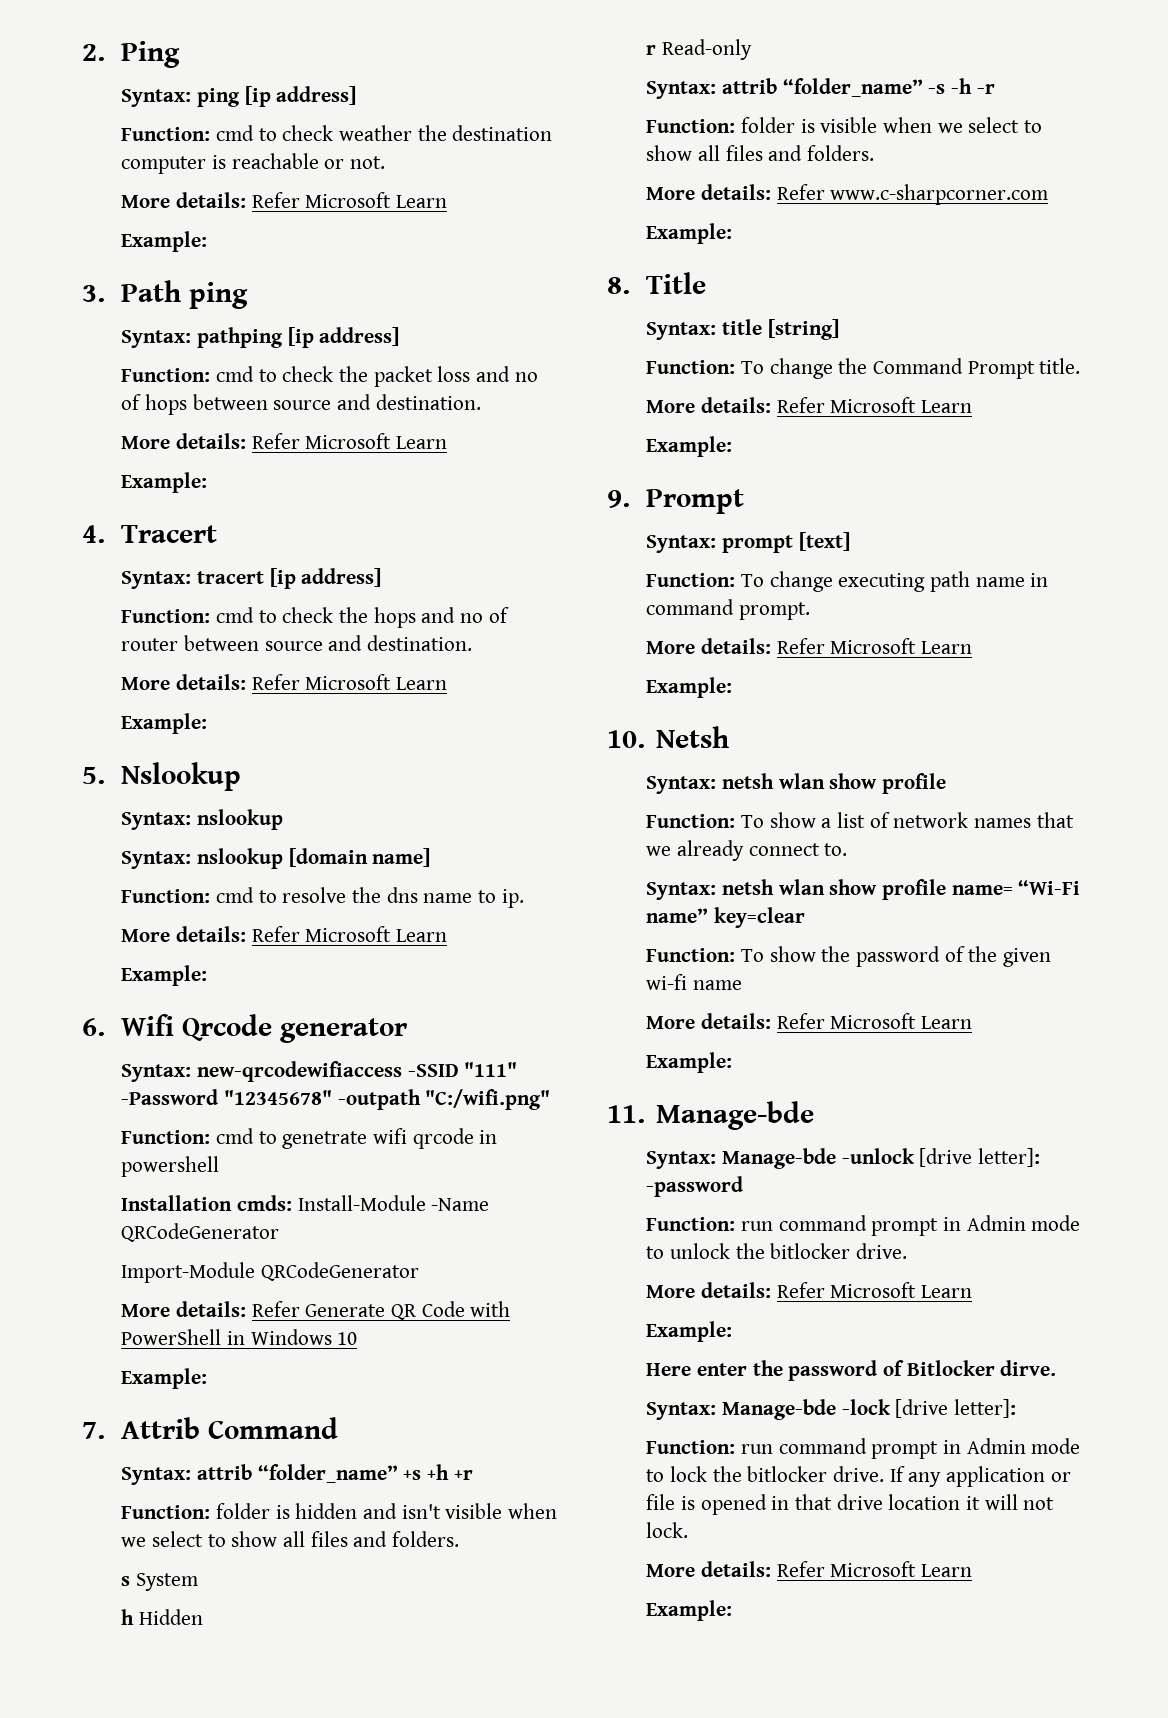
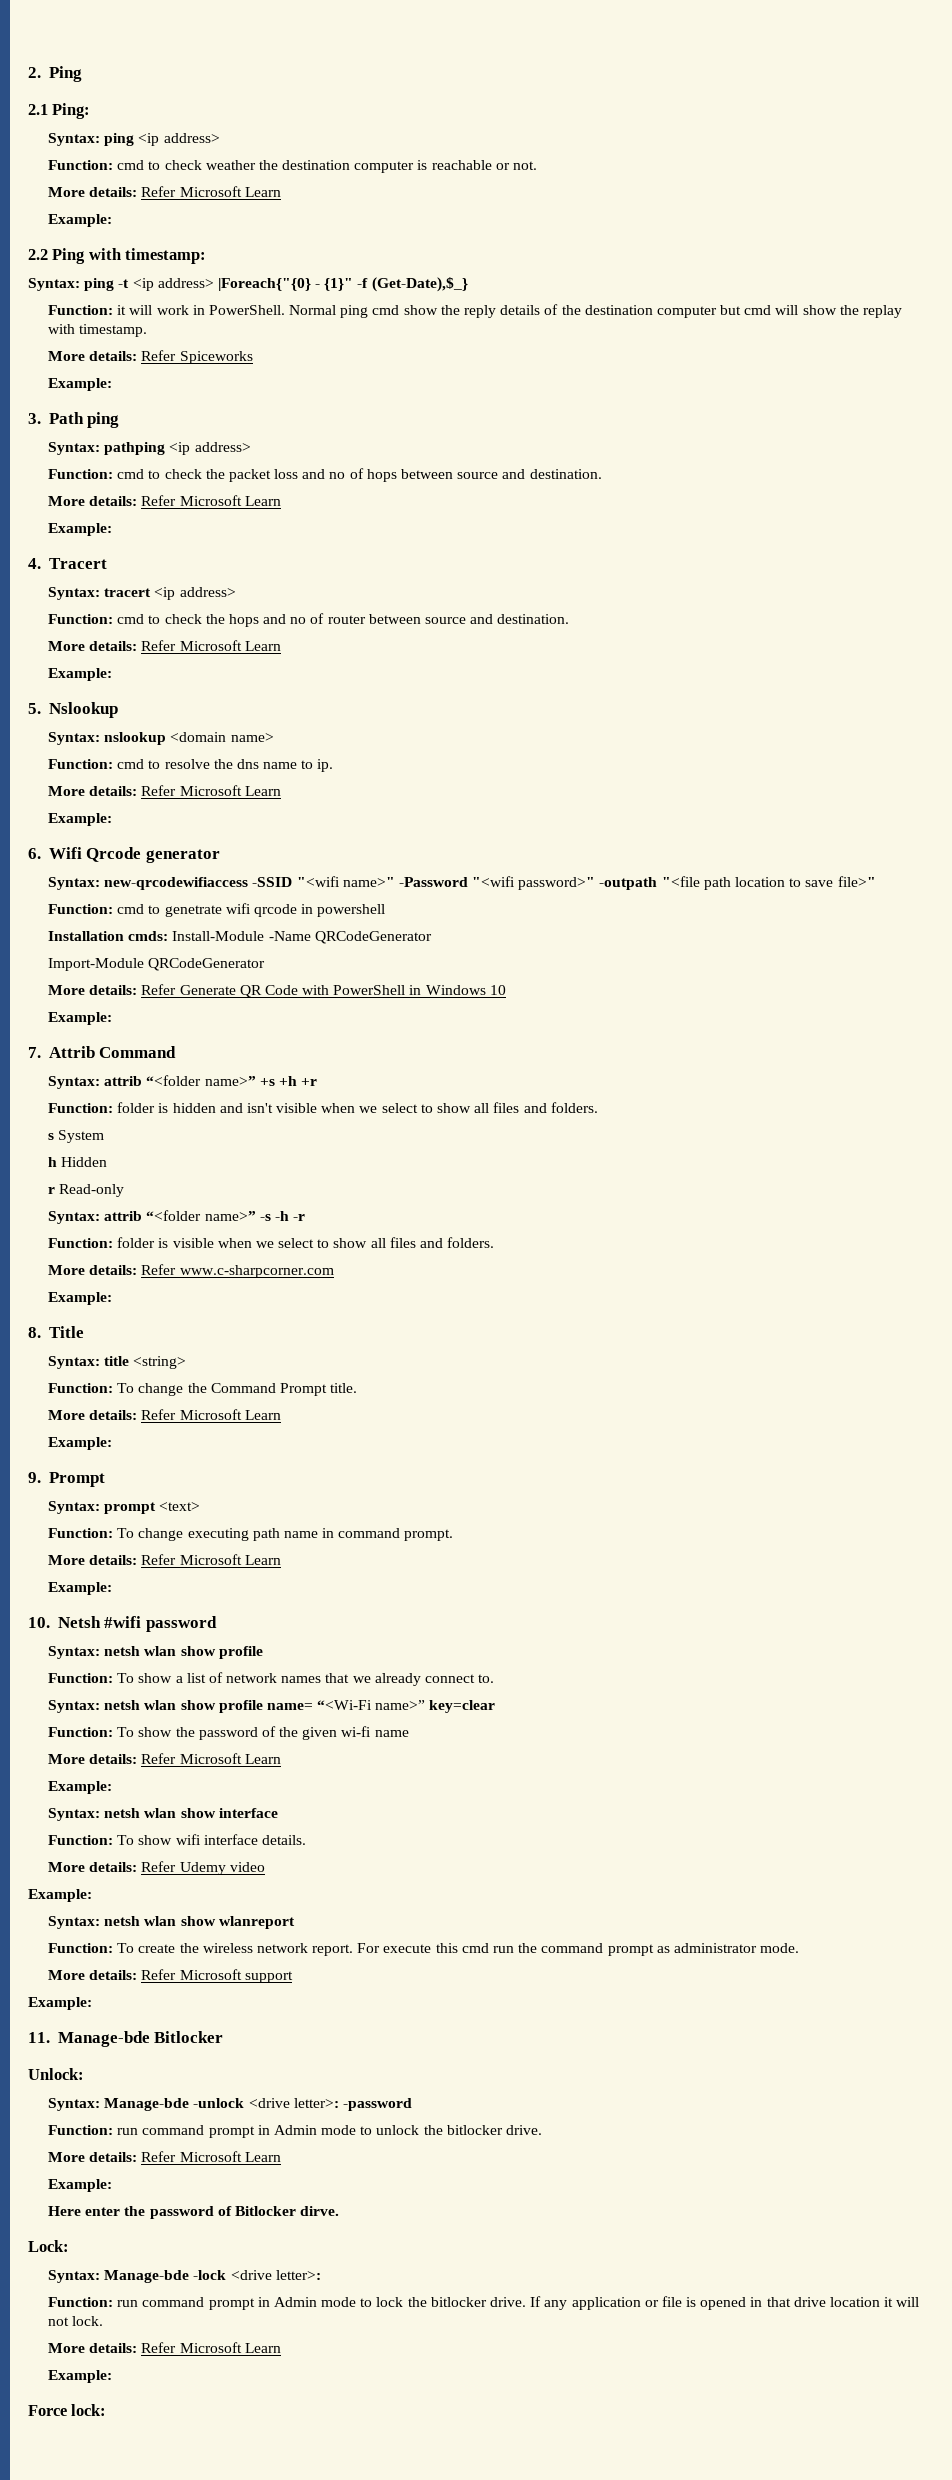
- Syntax: ping [ip address]
+ 2.1 Ping:
+ Syntax: ping <ip address>
+ 2.2 Ping with timestamp:
+ Syntax: ping -t <ip address> |Foreach{"{0} - {1}" -f (Get-Date),$_}
+ Function: it will work in PowerShell. Normal ping cmd show the reply details of the destination computer but cmd will show the replay with timestamp.
+ More details: Refer Spiceworks
+ Example:
- Syntax: pathping [ip address]
+ Syntax: pathping <ip address>
- Syntax: tracert [ip address]
+ Syntax: tracert <ip address>
  5. Nslookup
- Syntax: nslookup
- Syntax: nslookup [domain name]
+ Syntax: nslookup <domain name>
- Syntax: new-qrcodewifiaccess -SSID "111" -Password "12345678" -outpath "C:/wifi.png"
+ Syntax: new-qrcodewifiaccess -SSID "<wifi name>" -Password "<wifi password>" -outpath "<file path location to save file>"
- Syntax: attrib “folder_name” +s +h +r
+ Syntax: attrib “<folder name>” +s +h +r
- Syntax: attrib “folder_name” -s -h -r
+ Syntax: attrib “<folder name>” -s -h -r
- Syntax: title [string]
+ Syntax: title <string>
- Syntax: prompt [text]
+ Syntax: prompt <text>
- 10. Netsh
+ 10. Netsh #wifi password
- Syntax: netsh wlan show profile name= “Wi-Fi name” key=clear
+ Syntax: netsh wlan show profile name= “<Wi-Fi name>” key=clear
+ Syntax: netsh wlan show interface
+ Function: To show wifi interface details.
+ More details: Refer Udemy video
+ Example:
+ Syntax: netsh wlan show wlanreport
+ Function: To create the wireless network report. For execute this cmd run the command prompt as administrator mode.
+ More details: Refer Microsoft support
+ Example:
- 11. Manage-bde
+ 11. Manage-bde Bitlocker
+ Unlock:
- Syntax: Manage-bde -unlock [drive letter]: -password
+ Syntax: Manage-bde -unlock <drive letter>: -password
+ Lock:
- Syntax: Manage-bde -lock [drive letter]:
+ Syntax: Manage-bde -lock <drive letter>:
+ Force lock:

